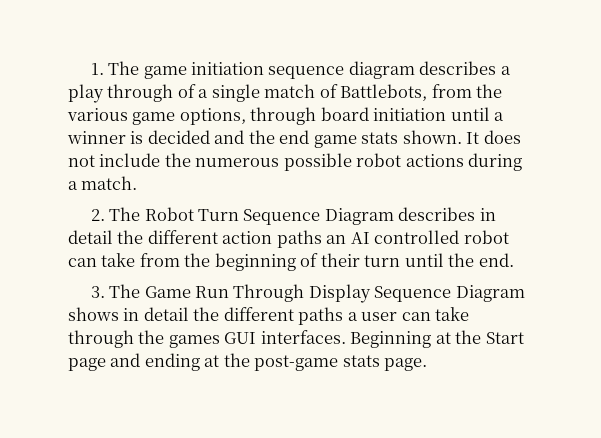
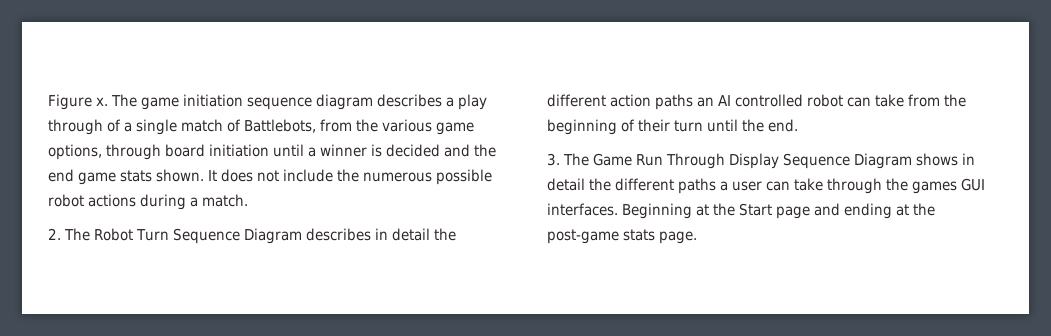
- 1. The game initiation sequence diagram describes a play through of a single match of Battlebots, from the various game options, through board initiation until a winner is decided and the end game stats shown.
+ Figure x. The game initiation sequence diagram describes a play through of a single match of Battlebots, from the various game options, through board initiation until a winner is decided and the end game stats shown.

